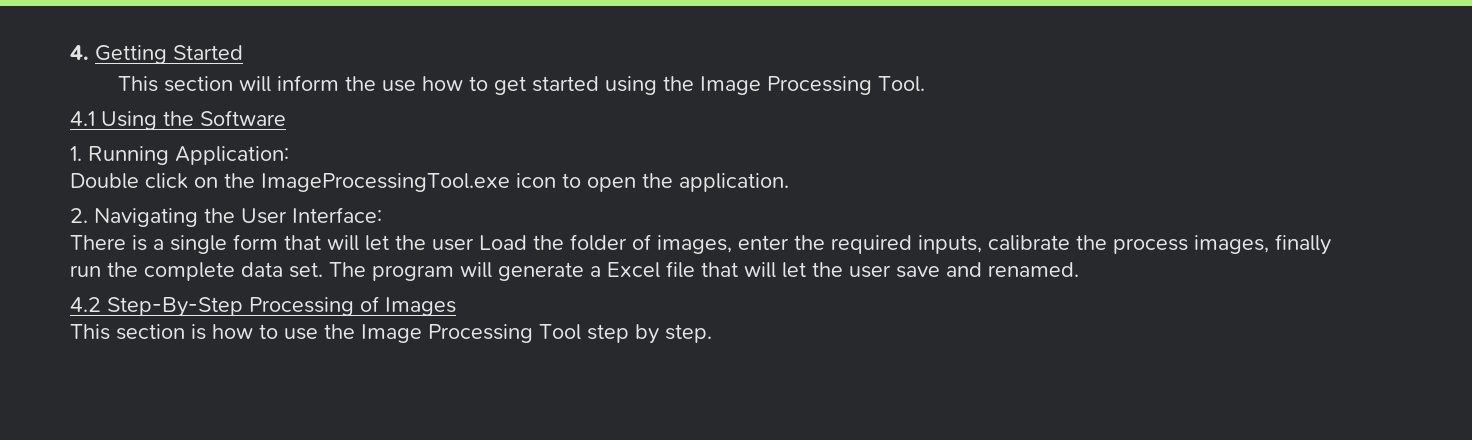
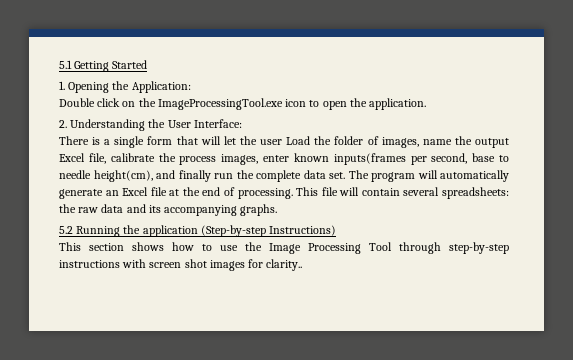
- 4. Getting Started
+ 5.1 Getting Started
- This section will inform the use how to get started using the Image Processing Tool.
- 4.1 Using the Software
- 1. Running Application:
+ 1. Opening the Application:
- 2. Navigating the User Interface:
+ 2. Understanding the User Interface:
- There is a single form that will let the user Load the folder of images, enter the required inputs, calibrate the process images, finally run the complete data set.
+ There is a single form that will let the user Load the folder of images, name the output Excel file, calibrate the process images, enter known inputs(frames per second, base to needle height(cm), and finally run the complete data set.
- The program will generate a Excel file that will let the user save and renamed.
- 4.2 Step-By-Step Processing of Images
- This section is how to use the Image Processing Tool step by step.
+ The program will automatically generate an Excel file at the end of processing. This file will contain several spreadsheets: the raw data and its accompanying graphs.
+ 5.2 Running the application (Step-by-step Instructions)
+ This section shows how to use the Image Processing Tool through step-by-step instructions with screen shot images for clarity..

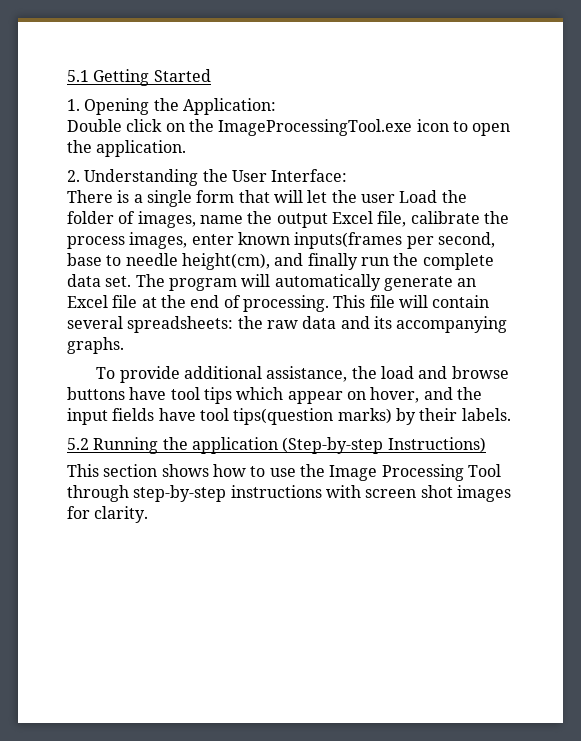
+ To provide additional assistance, the load and browse buttons have tool tips which appear on hover, and the input fields have tool tips(question marks) by their labels.
- This section shows how to use the Image Processing Tool through step-by-step instructions with screen shot images for clarity..
+ This section shows how to use the Image Processing Tool through step-by-step instructions with screen shot images for clarity.

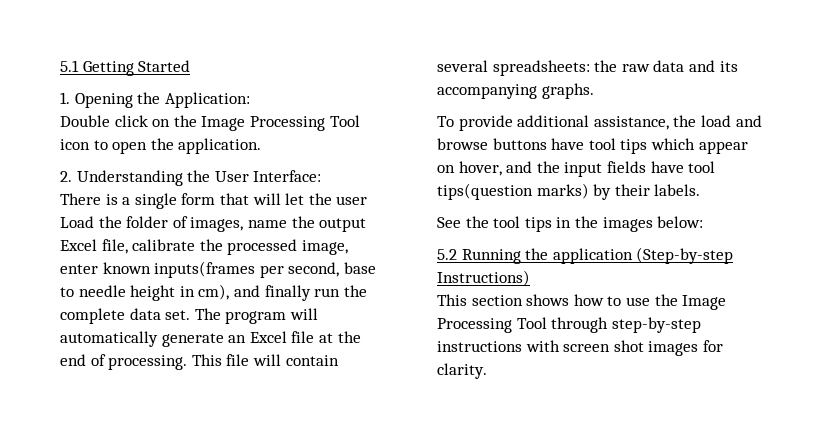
- Double click on the ImageProcessingTool.exe icon to open the application.
+ Double click on the Image Processing Tool icon to open the application.
- There is a single form that will let the user Load the folder of images, name the output Excel file, calibrate the process images, enter known inputs(frames per second, base to needle height(cm), and finally run the complete data set.
+ There is a single form that will let the user Load the folder of images, name the output Excel file, calibrate the processed image, enter known inputs(frames per second, base to needle height in cm), and finally run the complete data set.
+ See the tool tips in the images below:

